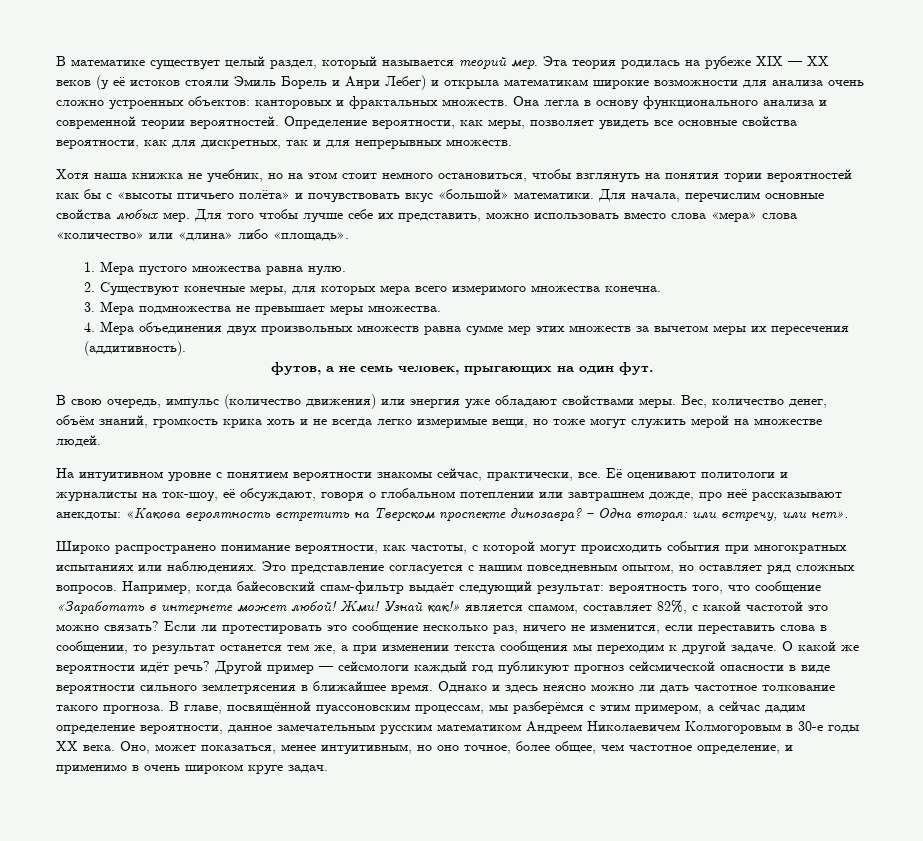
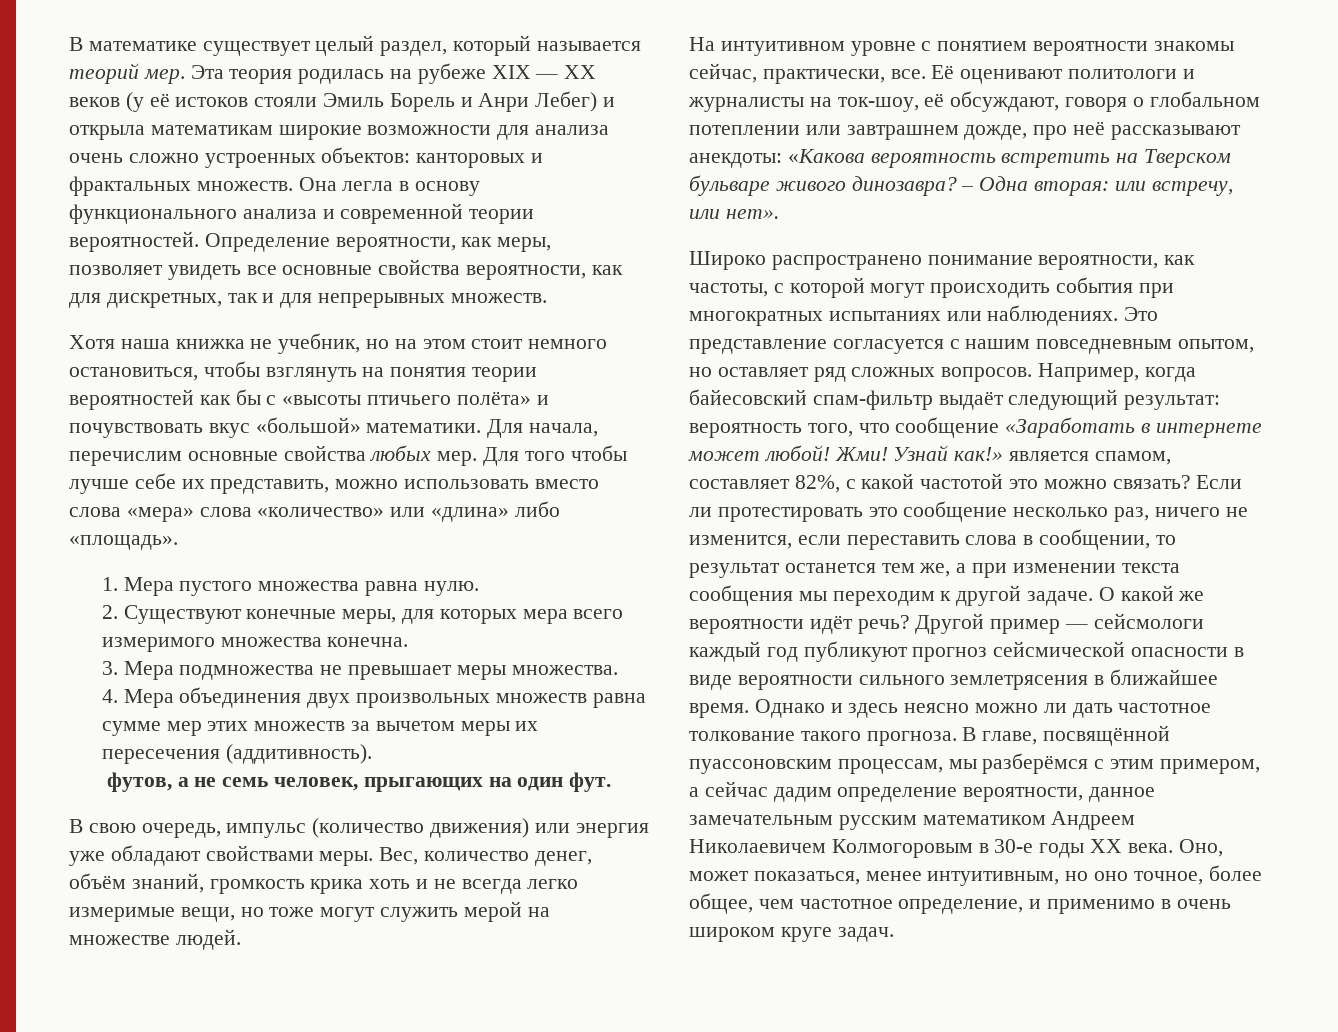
- Хотя наша книжка не учебник, но на этом стоит немного остановиться, чтобы взглянуть на понятия тории вероятностей как бы с «высоты птичьего полёта» и почувствовать вкус «большой» математики.
+ Хотя наша книжка не учебник, но на этом стоит немного остановиться, чтобы взглянуть на понятия теории вероятностей как бы с «высоты птичьего полёта» и почувствовать вкус «большой» математики.
- Её оценивают политологи и журналисты на ток-шоу, её обсуждают, говоря о глобальном потеплении или завтрашнем дожде, про неё рассказывают анекдоты: «Какова вероятность встретить на Тверском проспекте динозавра?
+ Её оценивают политологи и журналисты на ток-шоу, её обсуждают, говоря о глобальном потеплении или завтрашнем дожде, про неё рассказывают анекдоты: «Какова вероятность встретить на Тверском бульваре живого динозавра?

